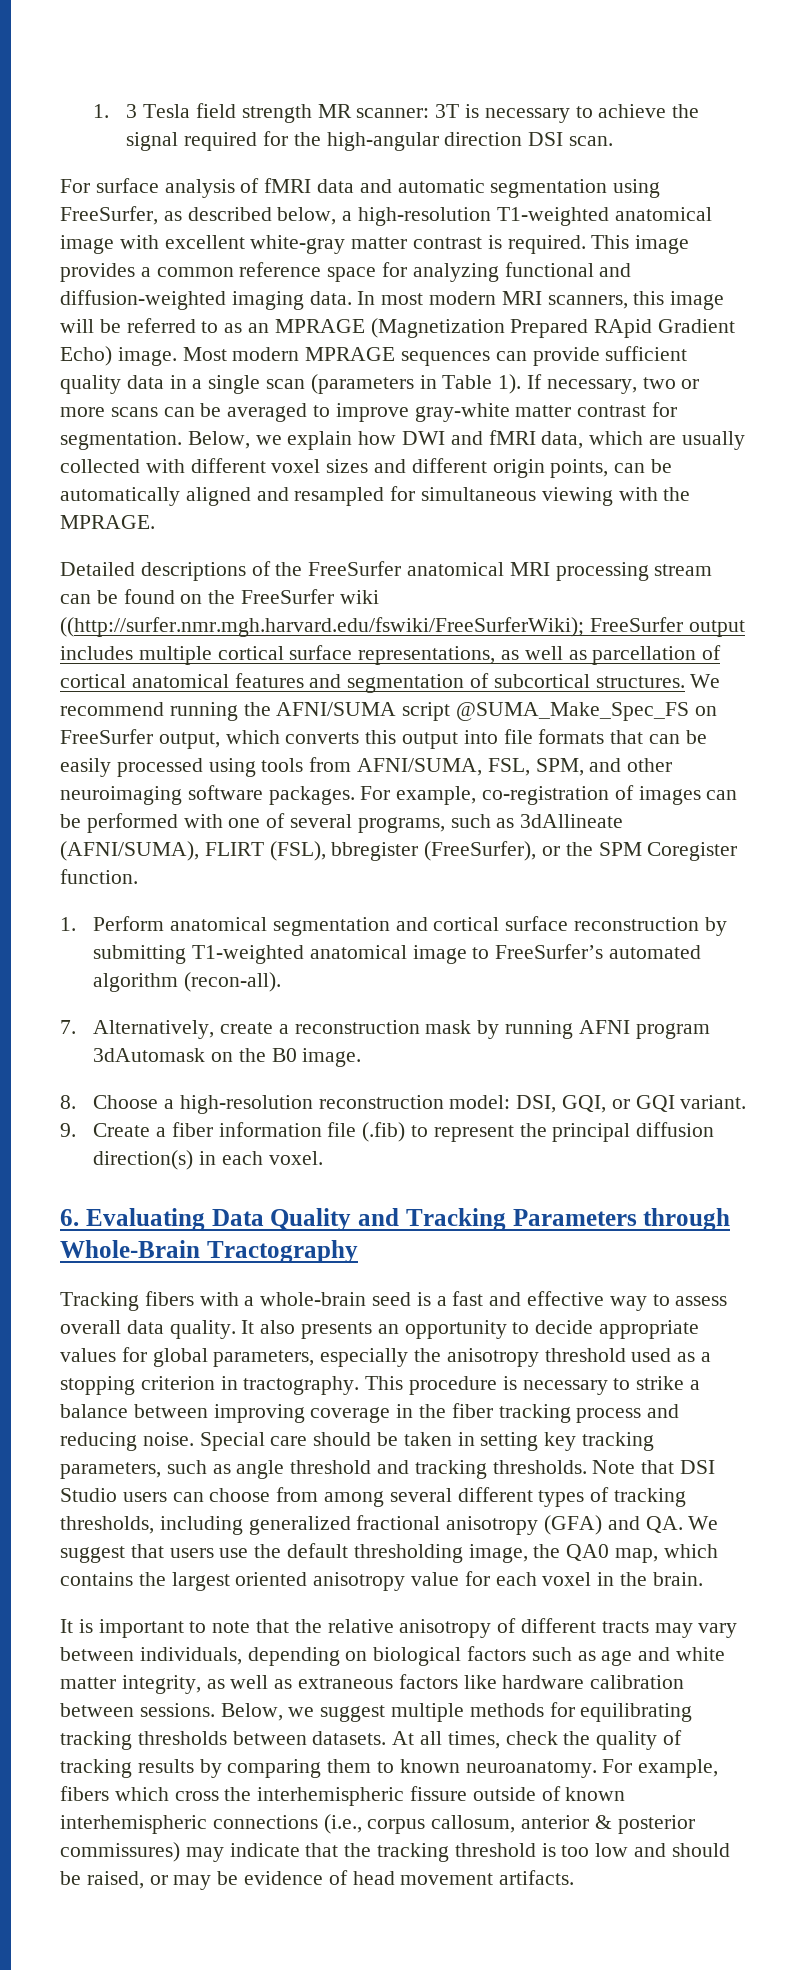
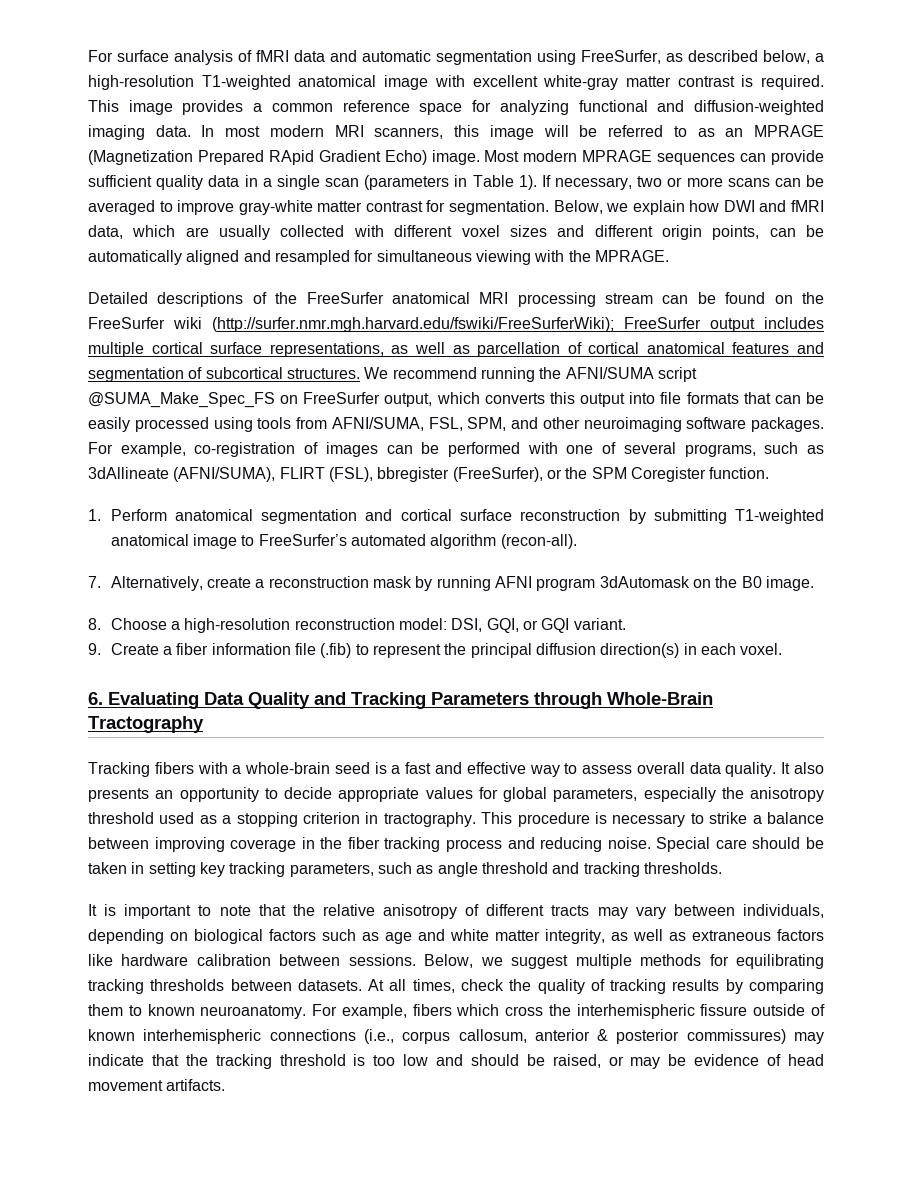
- 1. 3 Tesla field strength MR scanner: 3T is necessary to achieve the signal required for the high-angular direction DSI scan.
- Detailed descriptions of the FreeSurfer anatomical MRI processing stream can be found on the FreeSurfer wiki ((http://surfer.nmr.mgh.harvard.edu/fswiki/FreeSurferWiki); FreeSurfer output includes multiple cortical surface representations, as well as parcellation of cortical anatomical features and segmentation of subcortical structures.
+ Detailed descriptions of the FreeSurfer anatomical MRI processing stream can be found on the FreeSurfer wiki (http://surfer.nmr.mgh.harvard.edu/fswiki/FreeSurferWiki); FreeSurfer output includes multiple cortical surface representations, as well as parcellation of cortical anatomical features and segmentation of subcortical structures.
- Note that DSI Studio users can choose from among several different types of tracking thresholds, including generalized fractional anisotropy (GFA) and QA. We suggest that users use the default thresholding image, the QA0 map, which contains the largest oriented anisotropy value for each voxel in the brain.

